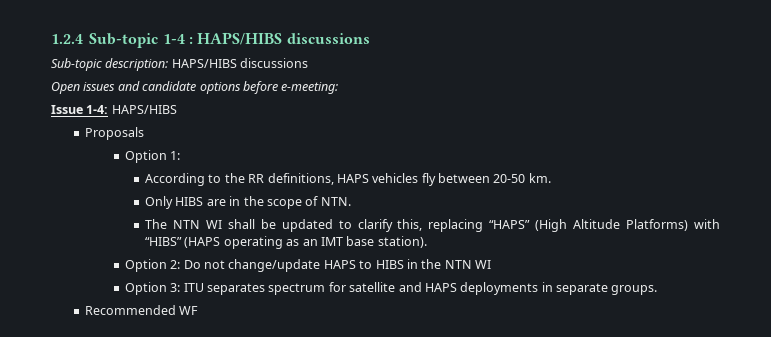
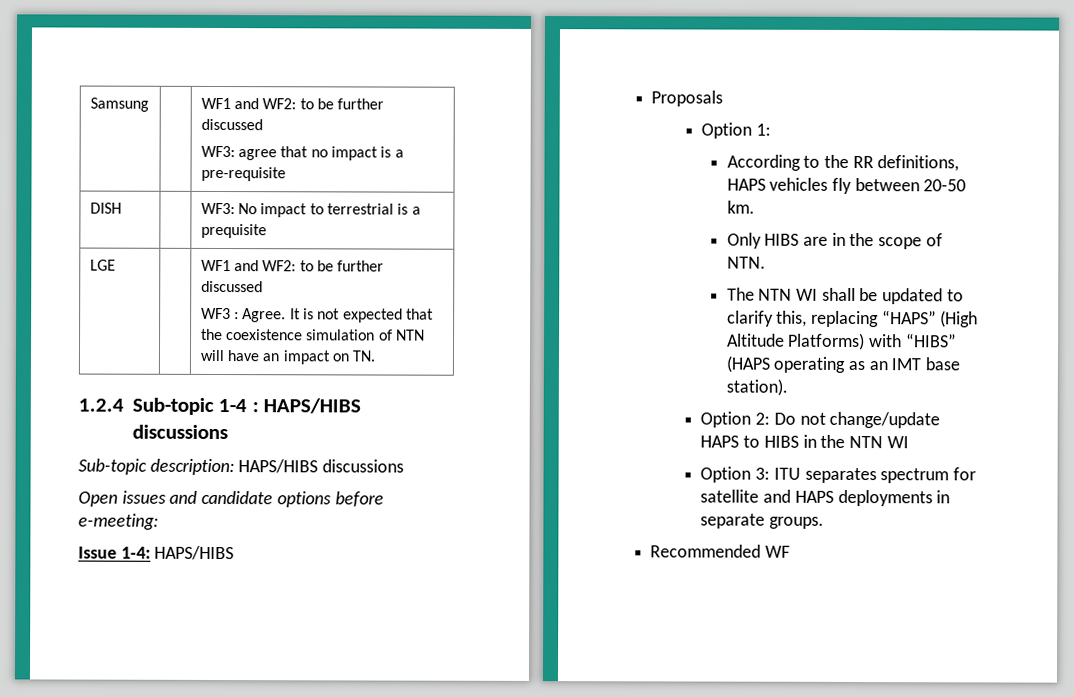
+ Samsung | | WF1 and WF2: to be further discussed
+ WF3: agree that no impact is a pre-requisite
+ DISH | | WF3: No impact to terrestrial is a prequisite
+ LGE | | WF1 and WF2: to be further discussed
+ WF3 : Agree. It is not expected that the coexistence simulation of NTN will have an impact on TN.

